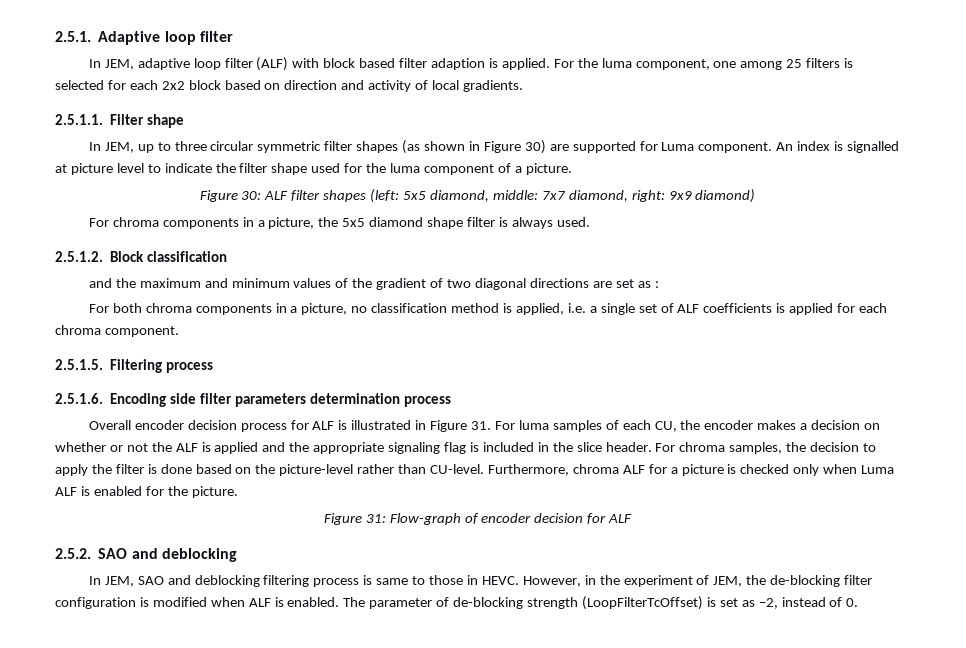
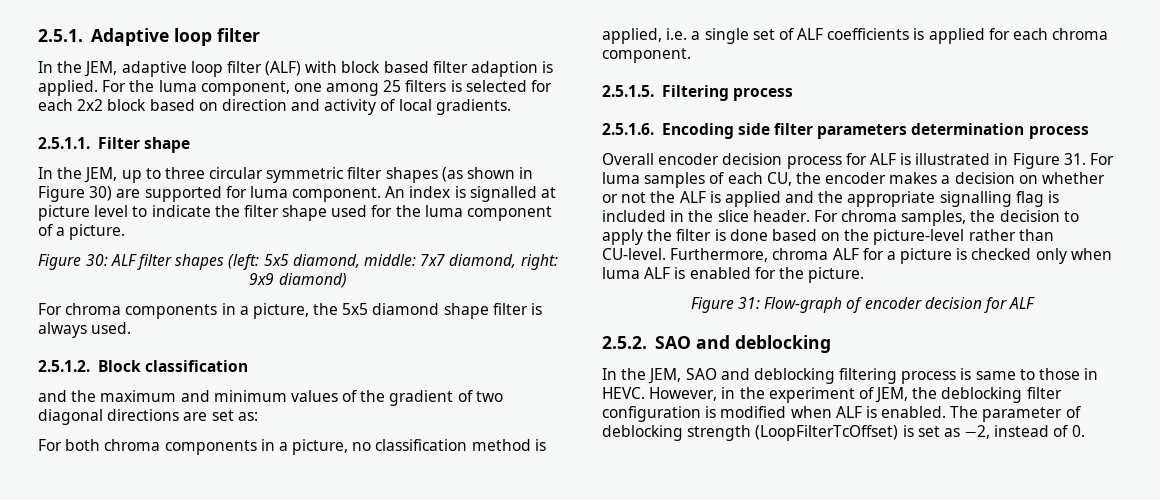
- In JEM, adaptive loop filter (ALF) with block based filter adaption is applied.
+ In the JEM, adaptive loop filter (ALF) with block based filter adaption is applied.
- In JEM, up to three circular symmetric filter shapes (as shown in Figure 30) are supported for Luma component.
+ In the JEM, up to three circular symmetric filter shapes (as shown in Figure 30) are supported for luma component.
- and the maximum and minimum values of the gradient of two diagonal directions are set as :
+ and the maximum and minimum values of the gradient of two diagonal directions are set as:
- Overall encoder decision process for ALF is illustrated in Figure 31. For luma samples of each CU, the encoder makes a decision on whether or not the ALF is applied and the appropriate signaling flag is included in the slice header.
+ Overall encoder decision process for ALF is illustrated in Figure 31. For luma samples of each CU, the encoder makes a decision on whether or not the ALF is applied and the appropriate signalling flag is included in the slice header.
- Furthermore, chroma ALF for a picture is checked only when Luma ALF is enabled for the picture.
+ Furthermore, chroma ALF for a picture is checked only when luma ALF is enabled for the picture.
- In JEM, SAO and deblocking filtering process is same to those in HEVC.
+ In the JEM, SAO and deblocking filtering process is same to those in HEVC.
- However, in the experiment of JEM, the de-blocking filter configuration is modified when ALF is enabled.
+ However, in the experiment of JEM, the deblocking filter configuration is modified when ALF is enabled.
- The parameter of de-blocking strength (LoopFilterTcOffset) is set as −2, instead of 0.
+ The parameter of deblocking strength (LoopFilterTcOffset) is set as −2, instead of 0.

